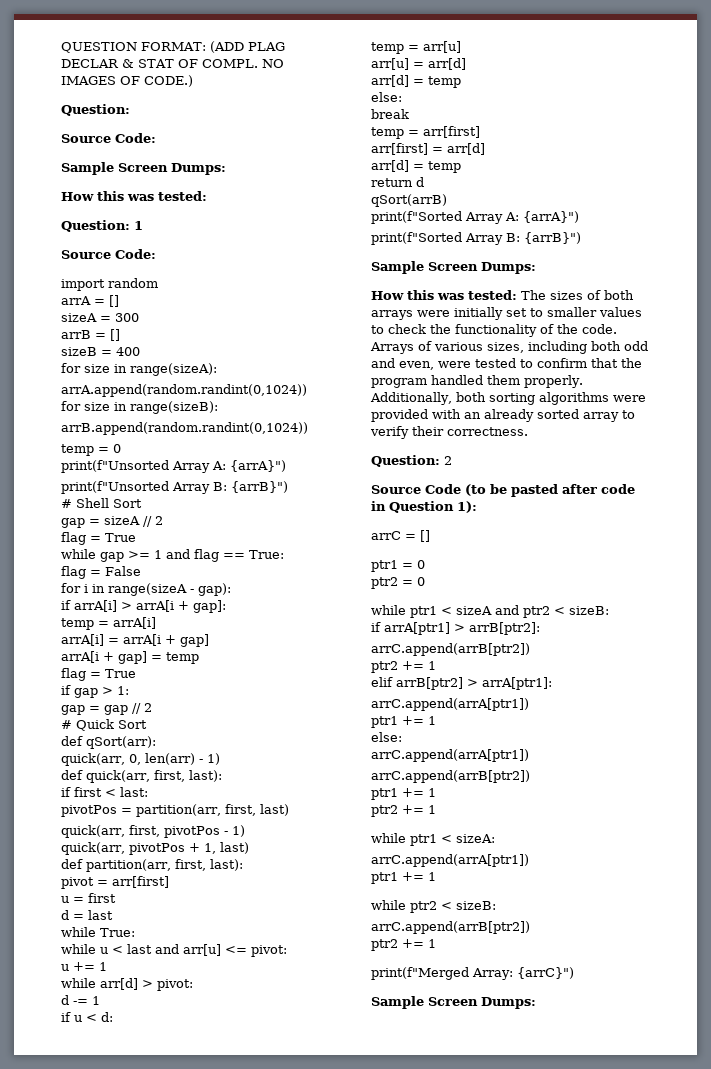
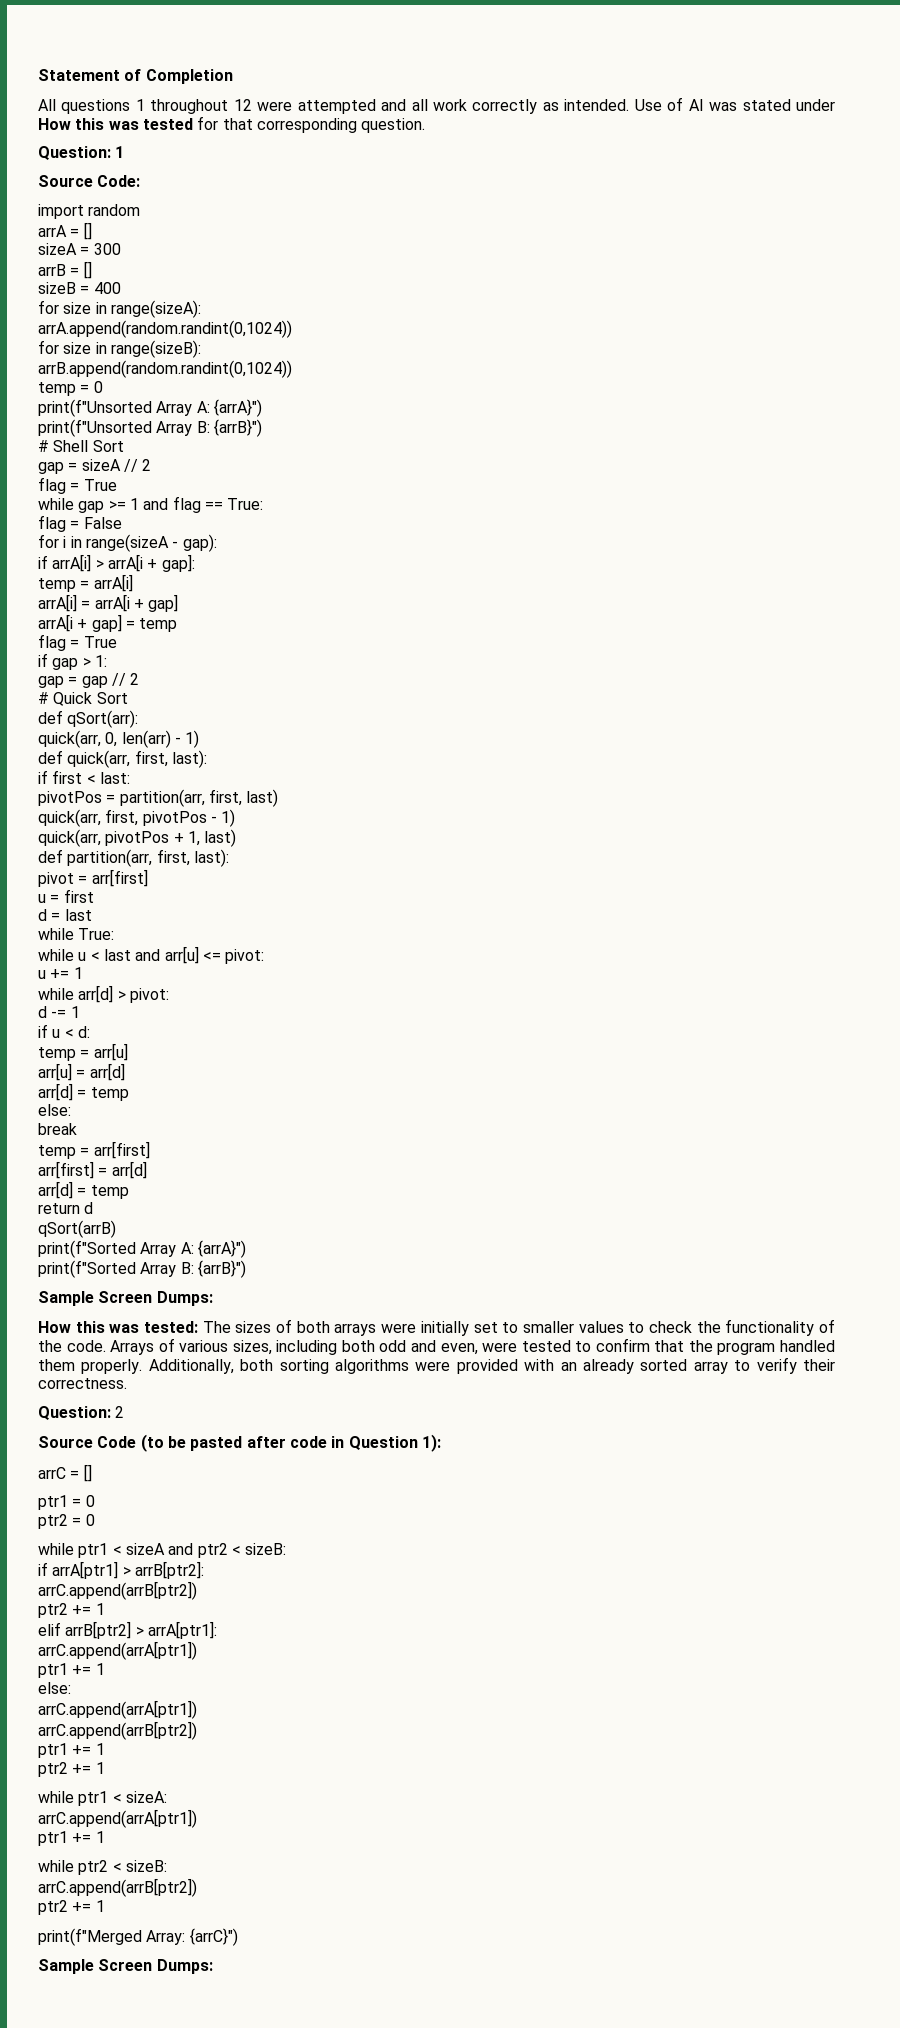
- QUESTION FORMAT: (ADD PLAG DECLAR & STAT OF COMPL. NO IMAGES OF CODE.)
- Question:
- Source Code:
- Sample Screen Dumps:
- How this was tested:
+ Statement of Completion
+ All questions 1 throughout 12 were attempted and all work correctly as intended. Use of AI was stated under How this was tested for that corresponding question.

